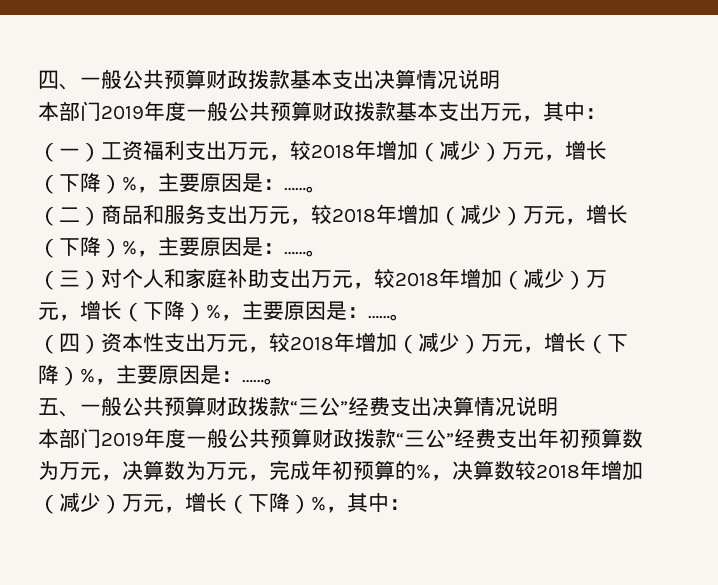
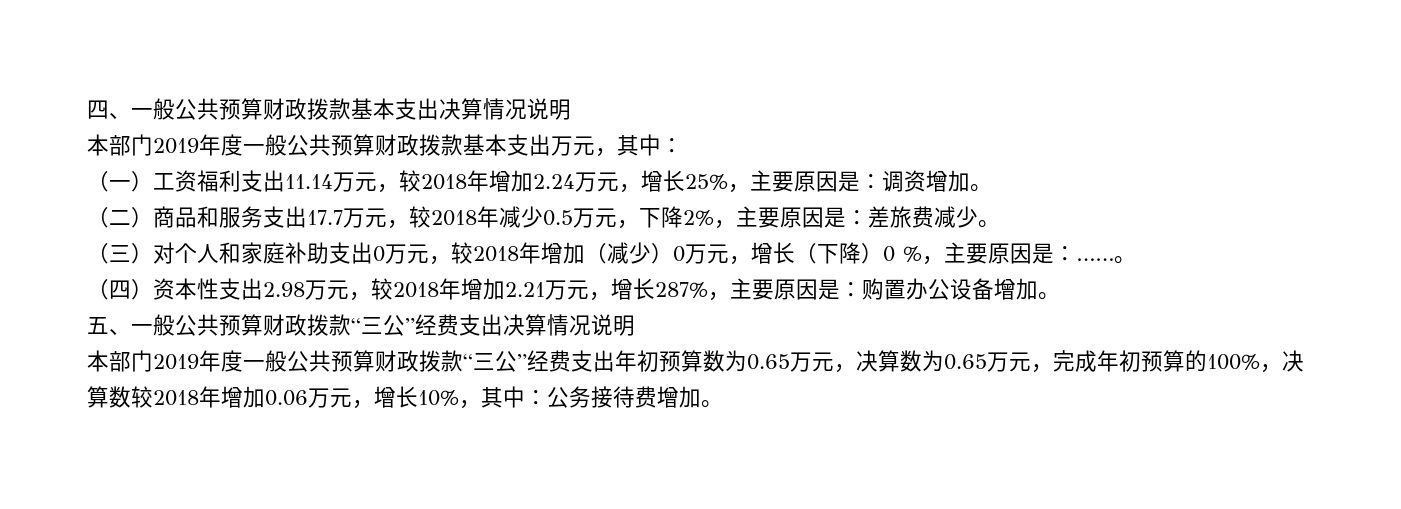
- （一）工资福利支出万元，较2018年增加（减少）万元，增长（下降）%，主要原因是：……。
+ （一）工资福利支出11.14万元，较2018年增加2.24万元，增长25%，主要原因是：调资增加。
- （二）商品和服务支出万元，较2018年增加（减少）万元，增长（下降）%，主要原因是：……。
+ （二）商品和服务支出17.7万元，较2018年减少0.5万元，下降2%，主要原因是：差旅费减少。
- （三）对个人和家庭补助支出万元，较2018年增加（减少）万元，增长（下降）%，主要原因是：……
+ （三）对个人和家庭补助支出0万元，较2018年增加（减少）0万元，增长（下降）0 %，主要原因是：……
- （四）资本性支出万元，较2018年增加（减少）万元，增长（下降）%，主要原因是：……。
+ （四）资本性支出2.98万元，较2018年增加2.21万元，增长287%，主要原因是：购置办公设备增加。
- 本部门2019年度一般公共预算财政拨款“三公”经费支出年初预算数为万元，决算数为万元，完成年初预算的%，决算数较2018年增加（减少）万元，增长（下降）%，其中：
+ 本部门2019年度一般公共预算财政拨款“三公”经费支出年初预算数为0.65万元，决算数为0.65万元，完成年初预算的100%，决算数较2018年增加0.06万元，增长10%，其中：公务接待费增加。

